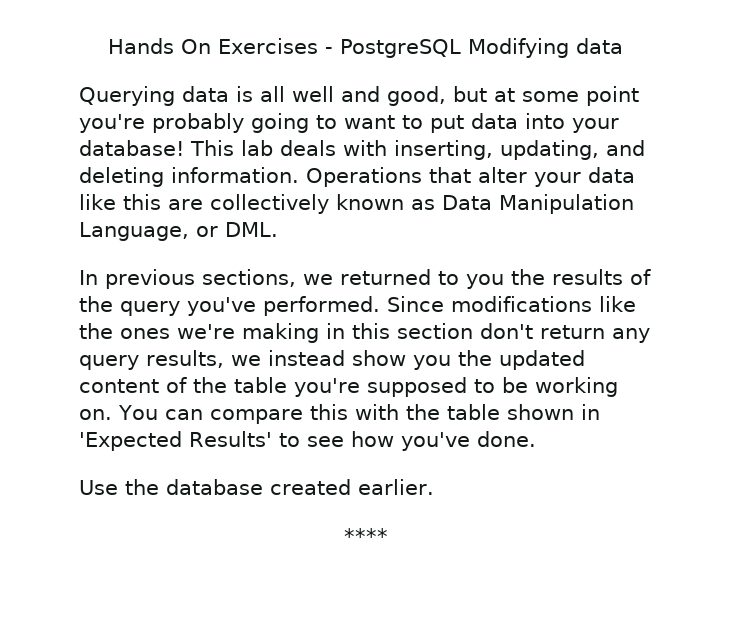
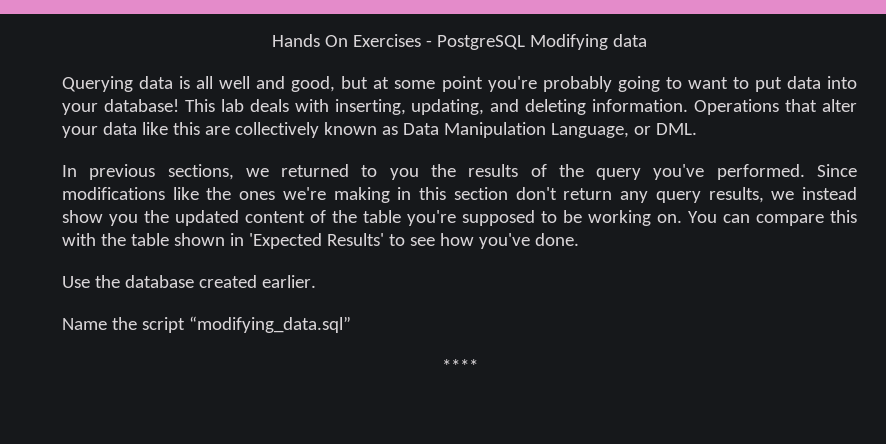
+ Name the script “modifying_data.sql”

